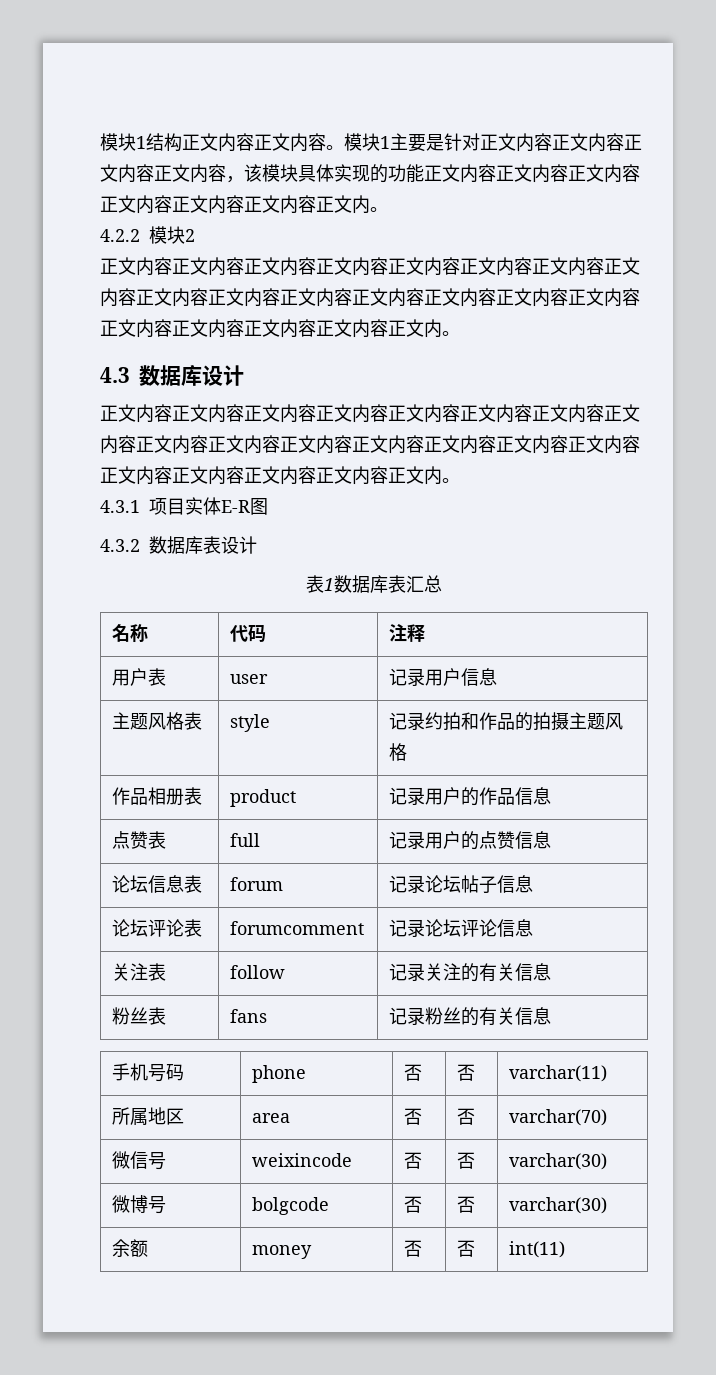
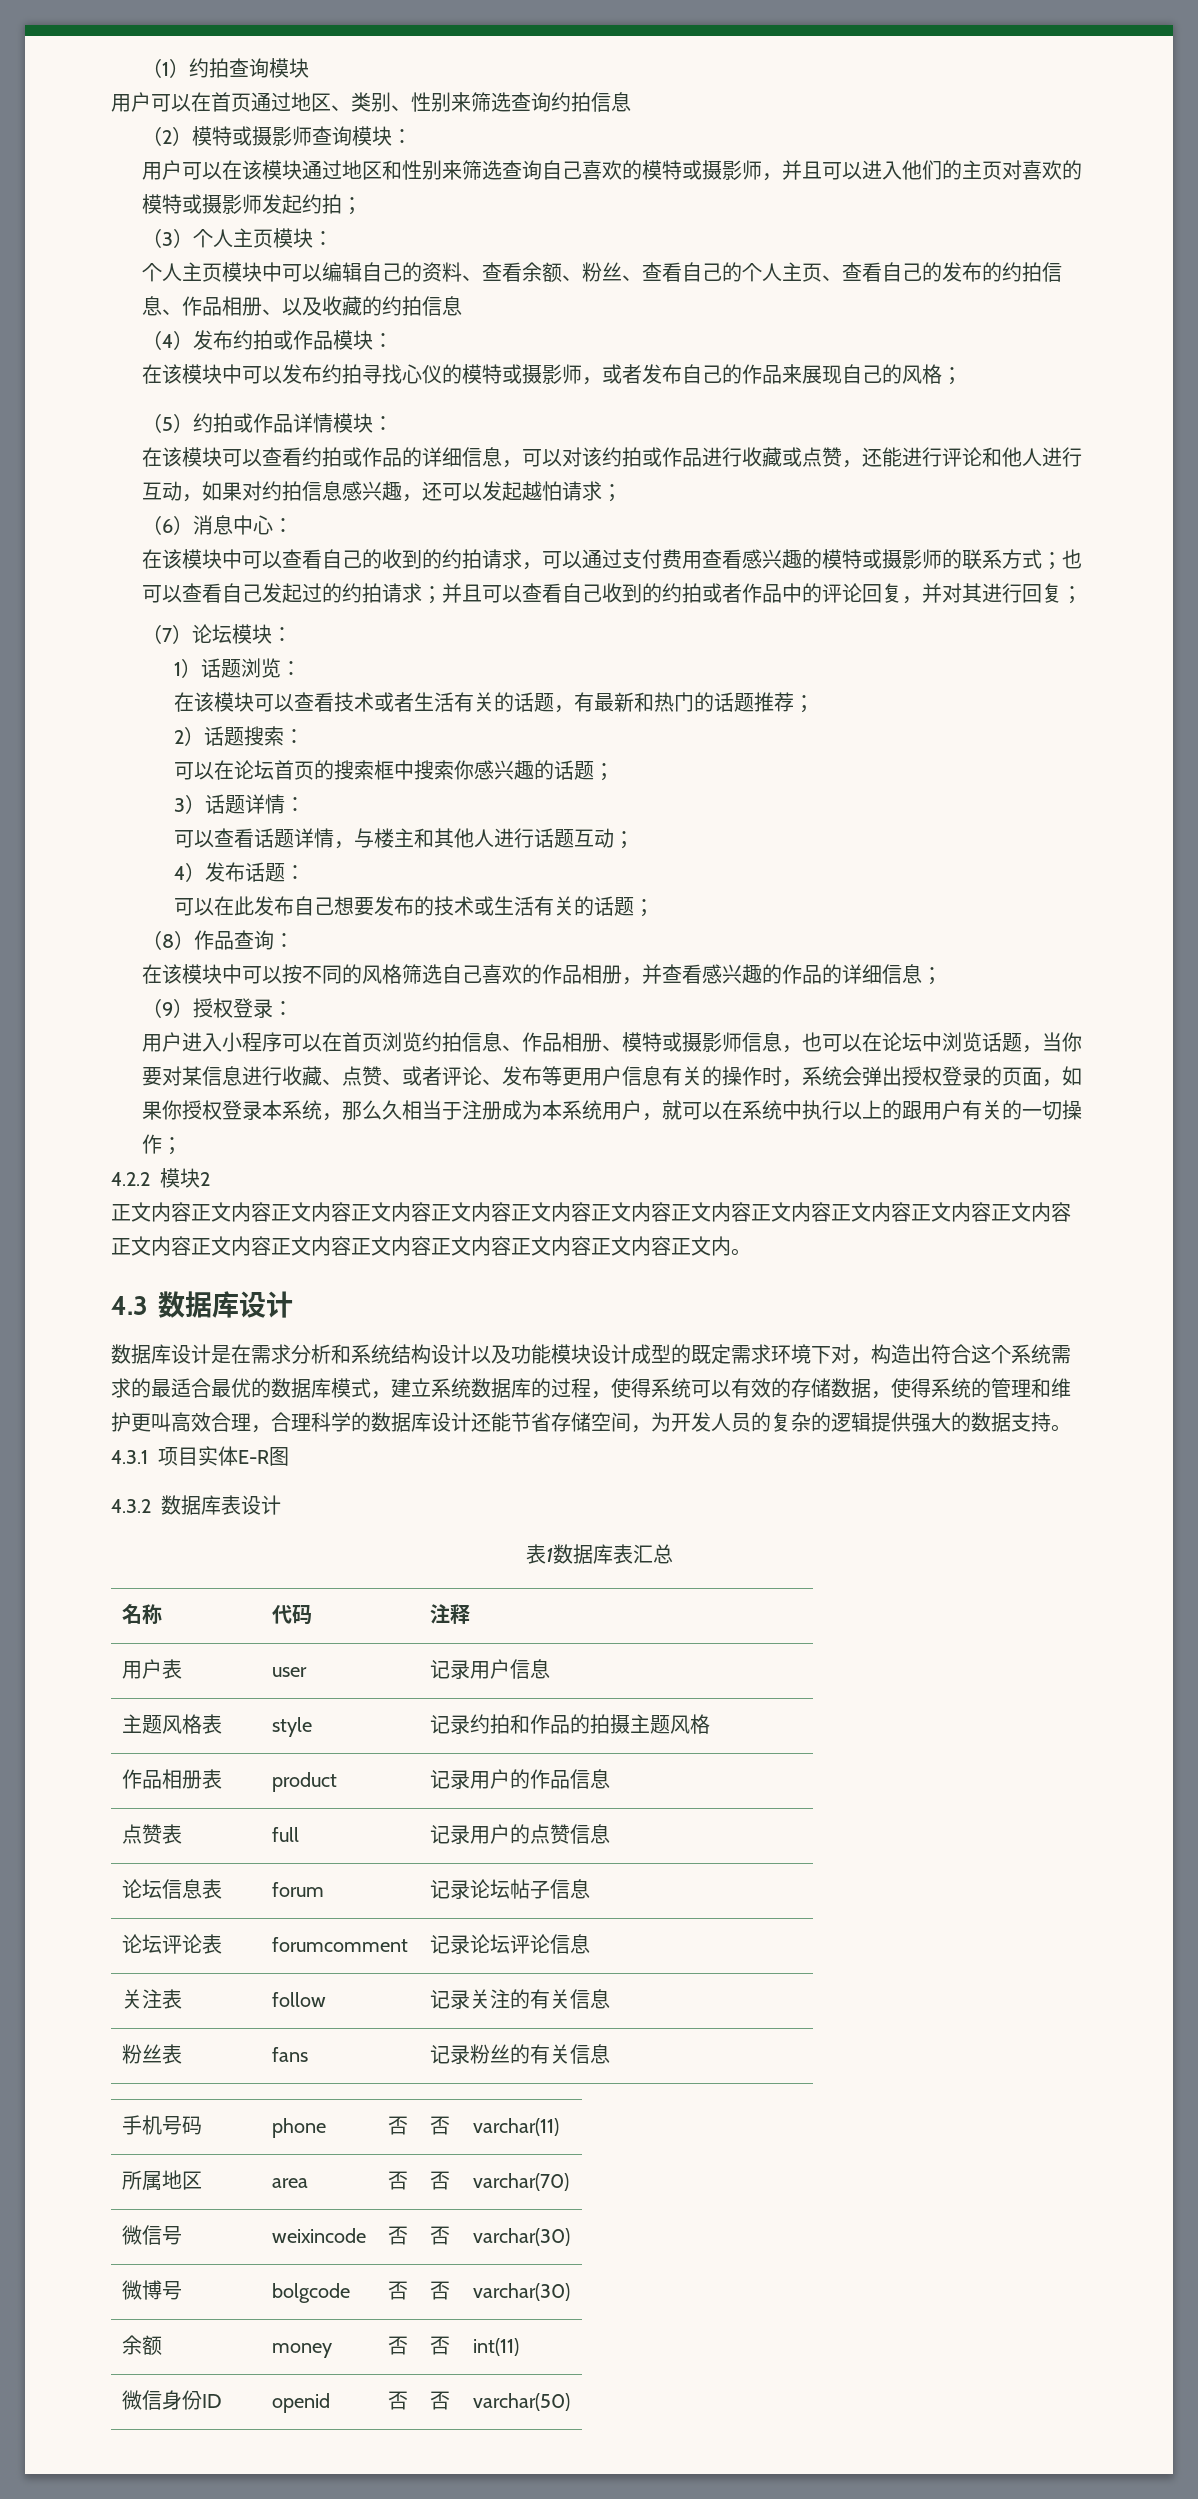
- 模块1结构正文内容正文内容。模块1主要是针对正文内容正文内容正文内容正文内容，该模块具体实现的功能正文内容正文内容正文内容正文内容正文内容正文内容正文内。
+ （1）约拍查询模块
+ 用户可以在首页通过地区、类别、性别来筛选查询约拍信息
+ （2）模特或摄影师查询模块：
+ 用户可以在该模块通过地区和性别来筛选查询自己喜欢的模特或摄影师，并且可以进入他们的主页对喜欢的模特或摄影师发起约拍；
+ （3）个人主页模块：
+ 个人主页模块中可以编辑自己的资料、查看余额、粉丝、查看自己的个人主页、查看自己的发布的约拍信息、作品相册、以及收藏的约拍信息
+ （4）发布约拍或作品模块：
+ 在该模块中可以发布约拍寻找心仪的模特或摄影师，或者发布自己的作品来展现自己的风格；
+ （5）约拍或作品详情模块：
+ 在该模块可以查看约拍或作品的详细信息，可以对该约拍或作品进行收藏或点赞，还能进行评论和他人进行互动，如果对约拍信息感兴趣，还可以发起越怕请求；
+ （6）消息中心：
+ 在该模块中可以查看自己的收到的约拍请求，可以通过支付费用查看感兴趣的模特或摄影师的联系方式；也可以查看自己发起过的约拍请求；并且可以查看自己收到的约拍或者作品中的评论回复，并对其进行回复；
+ （7）论坛模块：
+ 1）话题浏览：
+ 在该模块可以查看技术或者生活有关的话题，有最新和热门的话题推荐；
+ 2）话题搜索：
+ 可以在论坛首页的搜索框中搜索你感兴趣的话题；
+ 3）话题详情：
+ 可以查看话题详情，与楼主和其他人进行话题互动；
+ 4）发布话题：
+ 可以在此发布自己想要发布的技术或生活有关的话题；
+ （8）作品查询：
+ 在该模块中可以按不同的风格筛选自己喜欢的作品相册，并查看感兴趣的作品的详细信息；
+ （9）授权登录：
+ 用户进入小程序可以在首页浏览约拍信息、作品相册、模特或摄影师信息，也可以在论坛中浏览话题，当你要对某信息进行收藏、点赞、或者评论、发布等更用户信息有关的操作时，系统会弹出授权登录的页面，如果你授权登录本系统，那么久相当于注册成为本系统用户，就可以在系统中执行以上的跟用户有关的一切操作；
  4.3数据库设计
- 正文内容正文内容正文内容正文内容正文内容正文内容正文内容正文内容正文内容正文内容正文内容正文内容正文内容正文内容正文内容正文内容正文内容正文内容正文内容正文内。
+ 数据库设计是在需求分析和系统结构设计以及功能模块设计成型的既定需求环境下对，构造出符合这个系统需求的最适合最优的数据库模式，建立系统数据库的过程，使得系统可以有效的存储数据，使得系统的管理和维护更叫高效合理，合理科学的数据库设计还能节省存储空间，为开发人员的复杂的逻辑提供强大的数据支持。
+ 微信身份ID | openid | 否 | 否 | varchar(50)

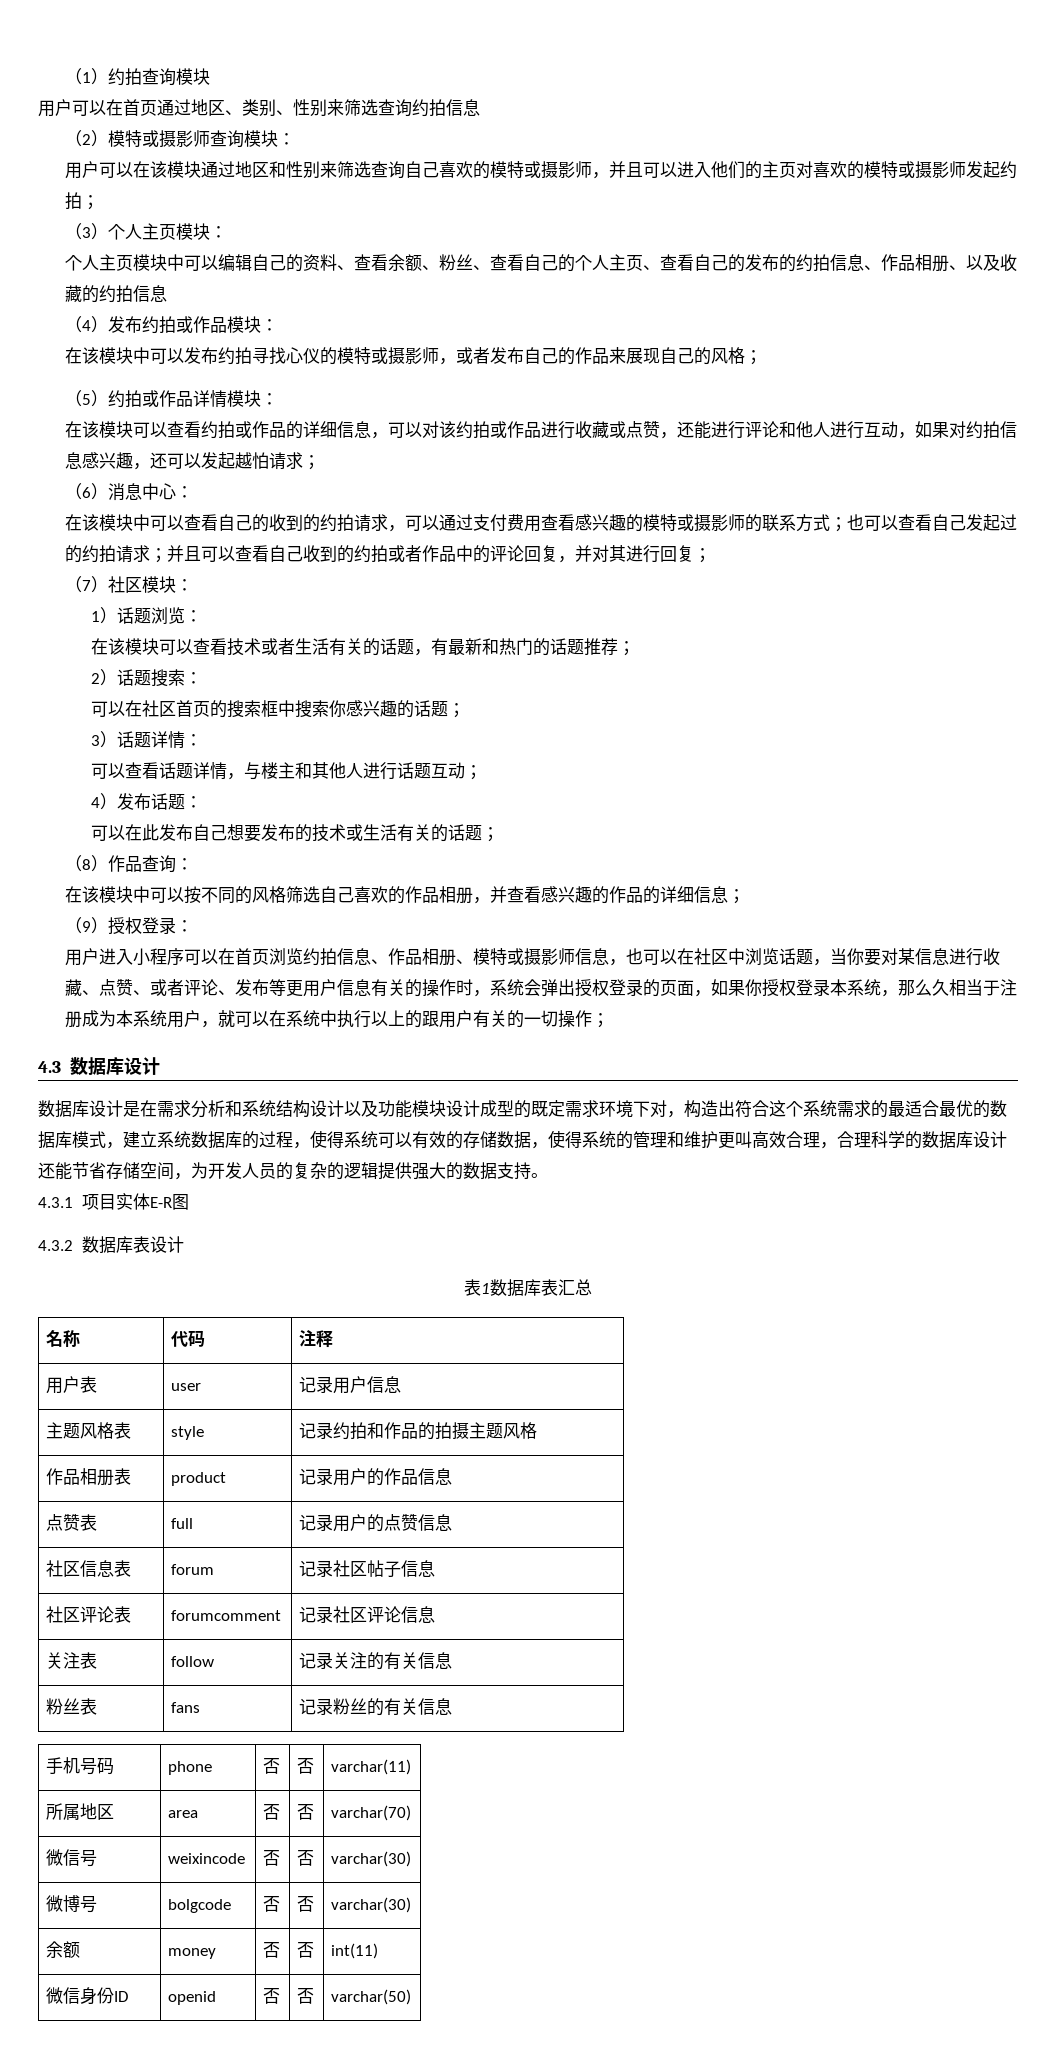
- （7）论坛模块：
+ （7）社区模块：
- 可以在论坛首页的搜索框中搜索你感兴趣的话题；
+ 可以在社区首页的搜索框中搜索你感兴趣的话题；
- 用户进入小程序可以在首页浏览约拍信息、作品相册、模特或摄影师信息，也可以在论坛中浏览话题，当你要对某信息进行收藏、点赞、或者评论、发布等更用户信息有关的操作时，系统会弹出授权登录的页面，如果你授权登录本系统，那么久相当于注册成为本系统用户，就可以在系统中执行以上的跟用户有关的一切操作；
+ 用户进入小程序可以在首页浏览约拍信息、作品相册、模特或摄影师信息，也可以在社区中浏览话题，当你要对某信息进行收藏、点赞、或者评论、发布等更用户信息有关的操作时，系统会弹出授权登录的页面，如果你授权登录本系统，那么久相当于注册成为本系统用户，就可以在系统中执行以上的跟用户有关的一切操作；
- 4.2.2模块2
- 正文内容正文内容正文内容正文内容正文内容正文内容正文内容正文内容正文内容正文内容正文内容正文内容正文内容正文内容正文内容正文内容正文内容正文内容正文内容正文内。
- 论坛信息表 | forum | 记录论坛帖子信息
+ 社区信息表 | forum | 记录社区帖子信息
- 论坛评论表 | forumcomment | 记录论坛评论信息
+ 社区评论表 | forumcomment | 记录社区评论信息

